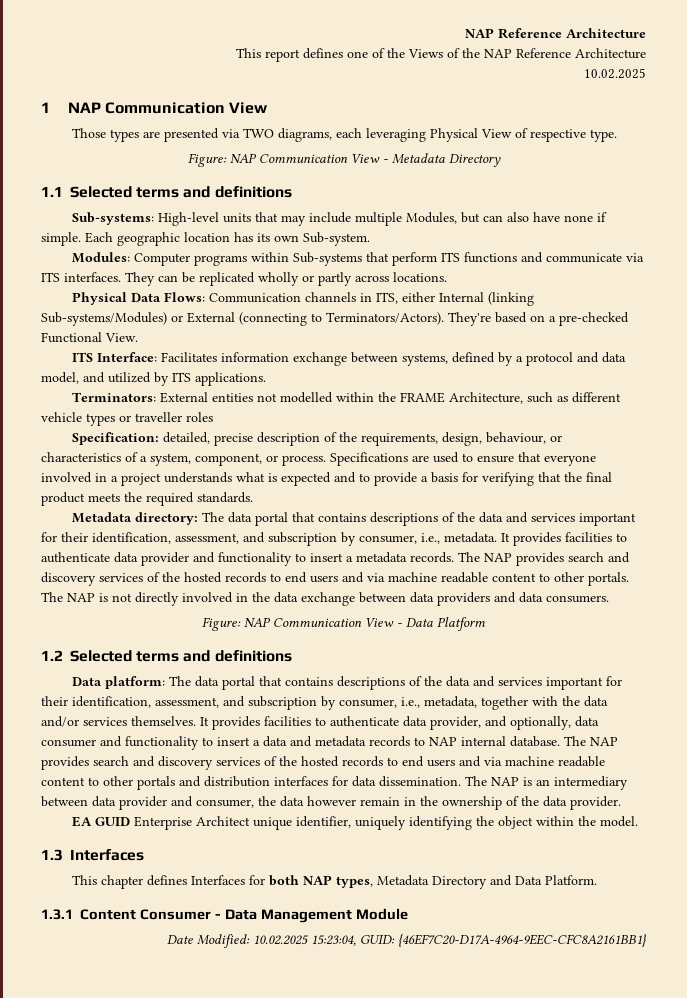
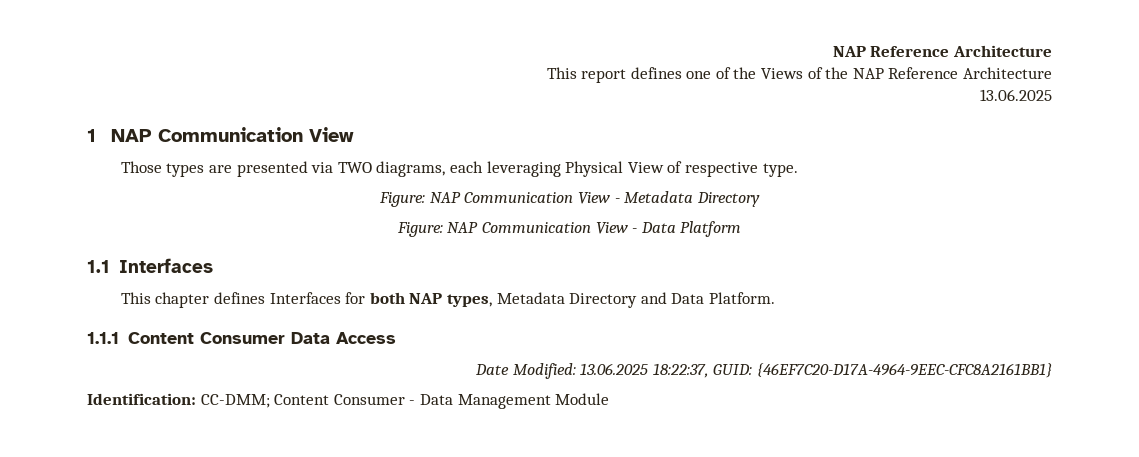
  This report defines one of the Views of the NAP Reference Architecture
- 10.02.2025
+ 13.06.2025
- 1.1 Selected terms and definitions
- Sub-systems: High-level units that may include multiple Modules, but can also have none if simple. Each geographic location has its own Sub-system.
- Modules: Computer programs within Sub-systems that perform ITS functions and communicate via ITS interfaces. They can be replicated wholly or partly across locations.
- Physical Data Flows: Communication channels in ITS, either Internal (linking Sub-systems/Modules) or External (connecting to Terminators/Actors). They're based on a pre-checked Functional View.
- ITS Interface: Facilitates information exchange between systems, defined by a protocol and data model, and utilized by ITS applications.
- Terminators: External entities not modelled within the FRAME Architecture, such as different vehicle types or traveller roles
- Specification: detailed, precise description of the requirements, design, behaviour, or characteristics of a system, component, or process. Specifications are used to ensure that everyone involved in a project understands what is expected and to provide a basis for verifying that the final product meets the required standards.
- Metadata directory: The data portal that contains descriptions of the data and services important for their identification, assessment, and subscription by consumer, i.e., metadata. It provides facilities to authenticate data provider and functionality to insert a metadata records. The NAP provides search and discovery services of the hosted records to end users and via machine readable content to other portals. The NAP is not directly involved in the data exchange between data providers and data consumers.
- 1.2 Selected terms and definitions
- Data platform: The data portal that contains descriptions of the data and services important for their identification, assessment, and subscription by consumer, i.e., metadata, together with the data and/or services themselves. It provides facilities to authenticate data provider, and optionally, data consumer and functionality to insert a data and metadata records to NAP internal database. The NAP provides search and discovery services of the hosted records to end users and via machine readable content to other portals and distribution interfaces for data dissemination. The NAP is an intermediary between data provider and consumer, the data however remain in the ownership of the data provider.
- EA GUID Enterprise Architect unique identifier, uniquely identifying the object within the model.
- 1.3 Interfaces
+ 1.1 Interfaces
- 1.3.1 Content Consumer - Data Management Module
- Date Modified: 10.02.2025 15:23:04, GUID: {46EF7C20-D17A-4964-9EEC-CFC8A2161BB1}
+ 1.1.1 Content Consumer Data Access
+ Date Modified: 13.06.2025 18:22:37, GUID: {46EF7C20-D17A-4964-9EEC-CFC8A2161BB1}
+ Identification: CC-DMM; Content Consumer - Data Management Module

